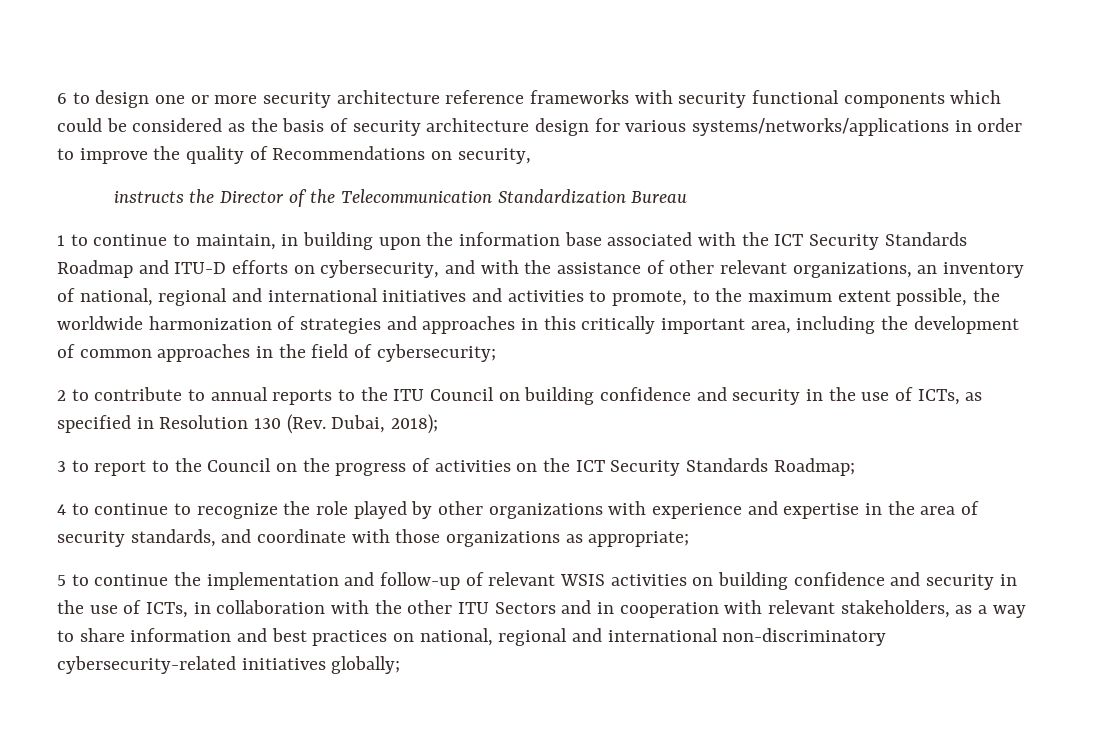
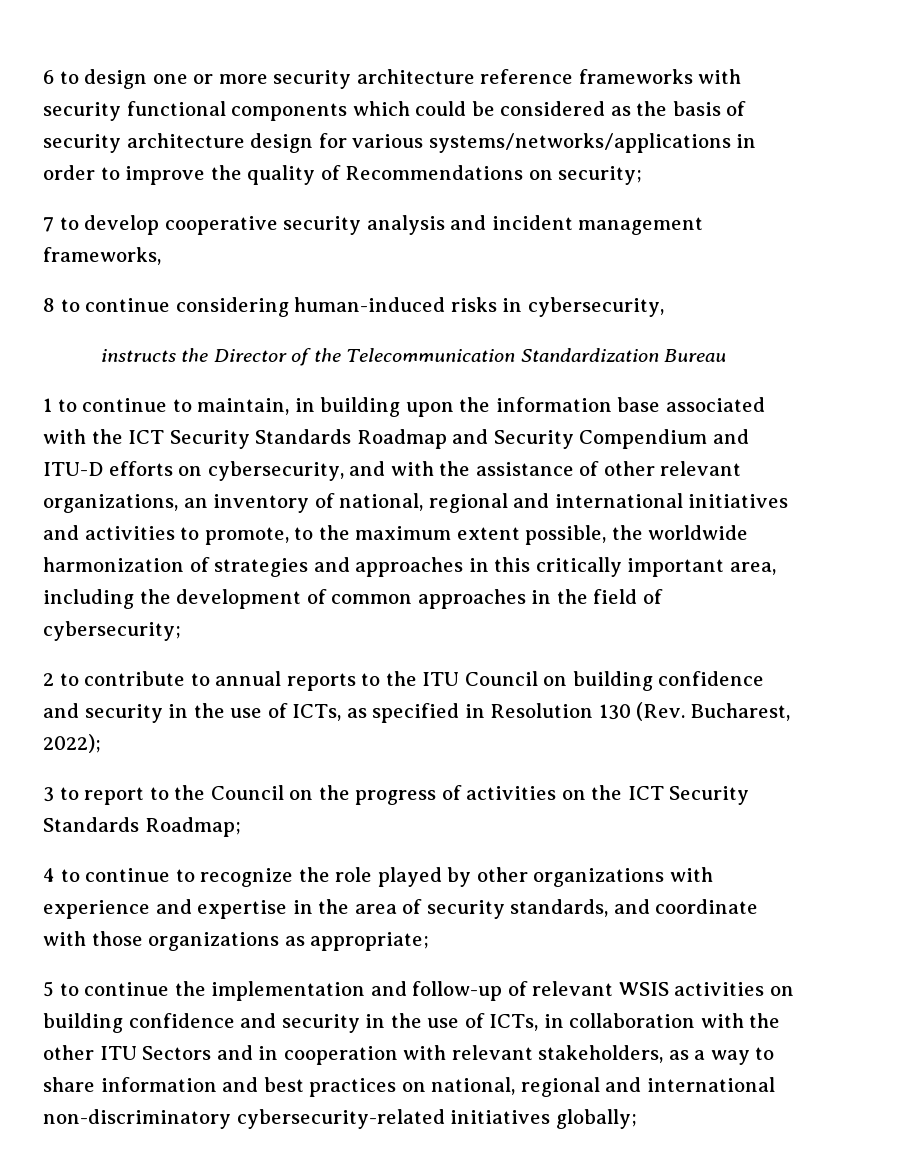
- 6 to design one or more security architecture reference frameworks with security functional components which could be considered as the basis of security architecture design for various systems/networks/applications in order to improve the quality of Recommendations on security,
+ 6 to design one or more security architecture reference frameworks with security functional components which could be considered as the basis of security architecture design for various systems/networks/applications in order to improve the quality of Recommendations on security;
+ 7 to develop cooperative security analysis and incident management frameworks,
+ 8 to continue considering human-induced risks in cybersecurity,
- 1 to continue to maintain, in building upon the information base associated with the ICT Security Standards Roadmap and ITU-D efforts on cybersecurity, and with the assistance of other relevant organizations, an inventory of national, regional and international initiatives and activities to promote, to the maximum extent possible, the worldwide harmonization of strategies and approaches in this critically important area, including the development of common approaches in the field of cybersecurity;
+ 1 to continue to maintain, in building upon the information base associated with the ICT Security Standards Roadmap and Security Compendium and ITU-D efforts on cybersecurity, and with the assistance of other relevant organizations, an inventory of national, regional and international initiatives and activities to promote, to the maximum extent possible, the worldwide harmonization of strategies and approaches in this critically important area, including the development of common approaches in the field of cybersecurity;
- 2 to contribute to annual reports to the ITU Council on building confidence and security in the use of ICTs, as specified in Resolution 130 (Rev. Dubai, 2018);
+ 2 to contribute to annual reports to the ITU Council on building confidence and security in the use of ICTs, as specified in Resolution 130 (Rev. Bucharest, 2022);

